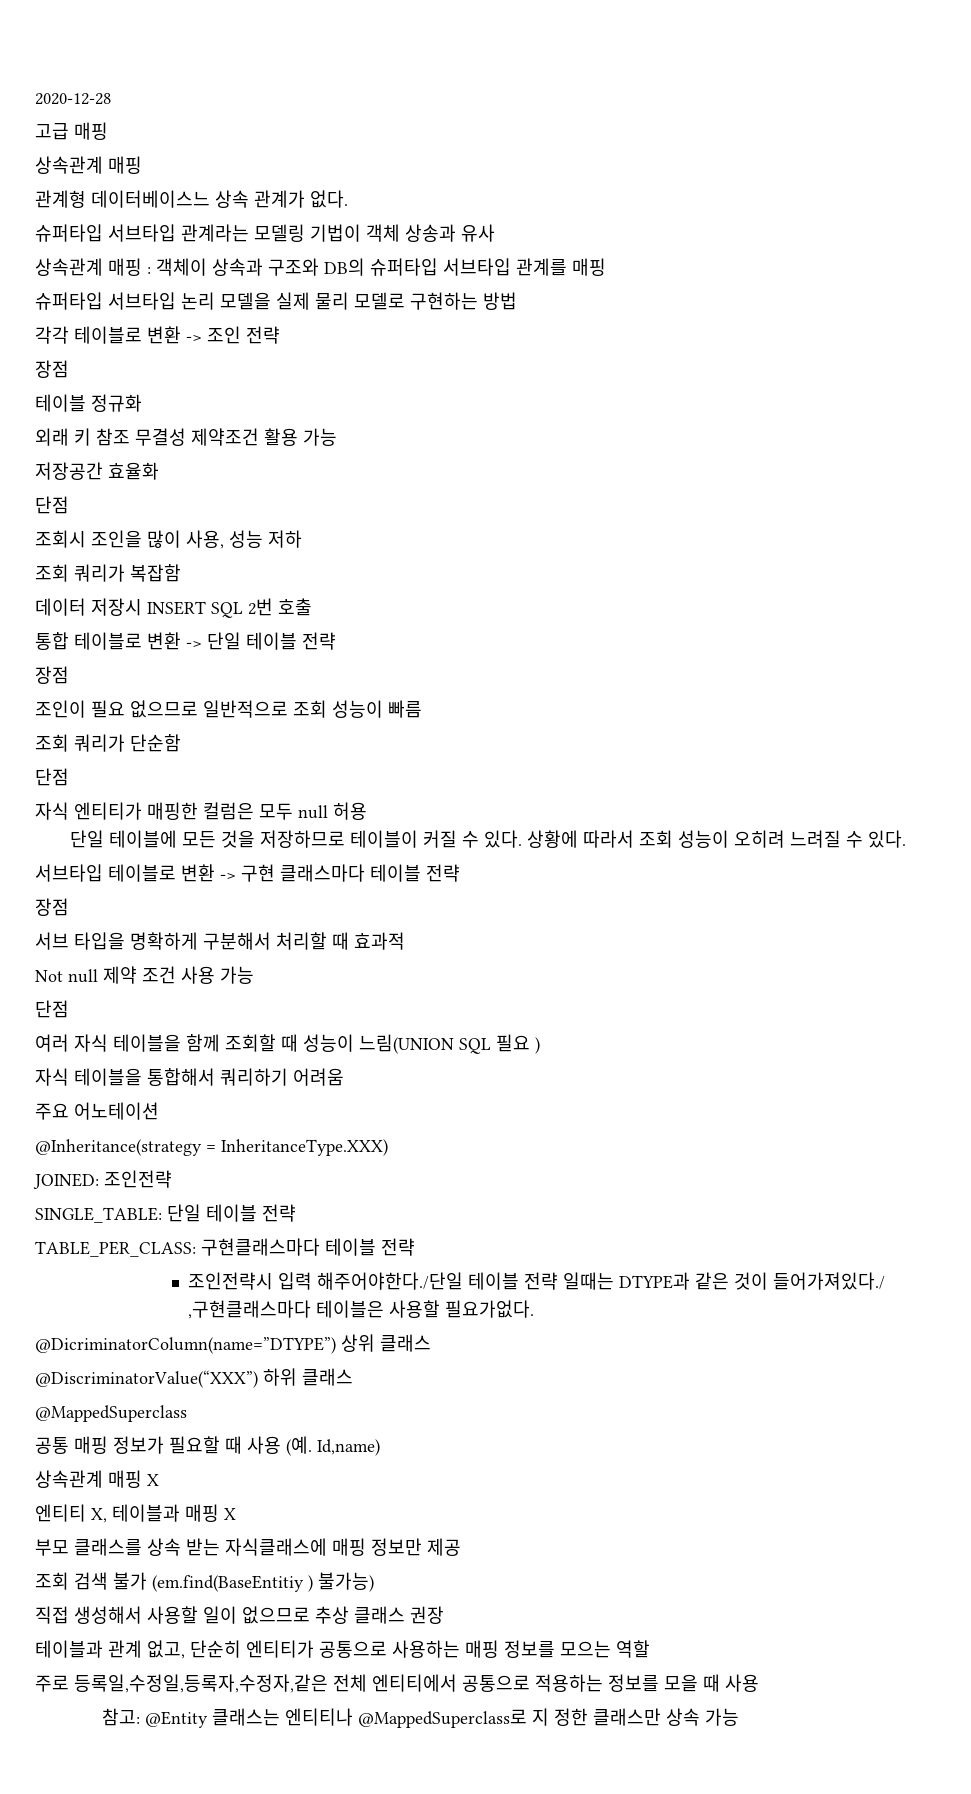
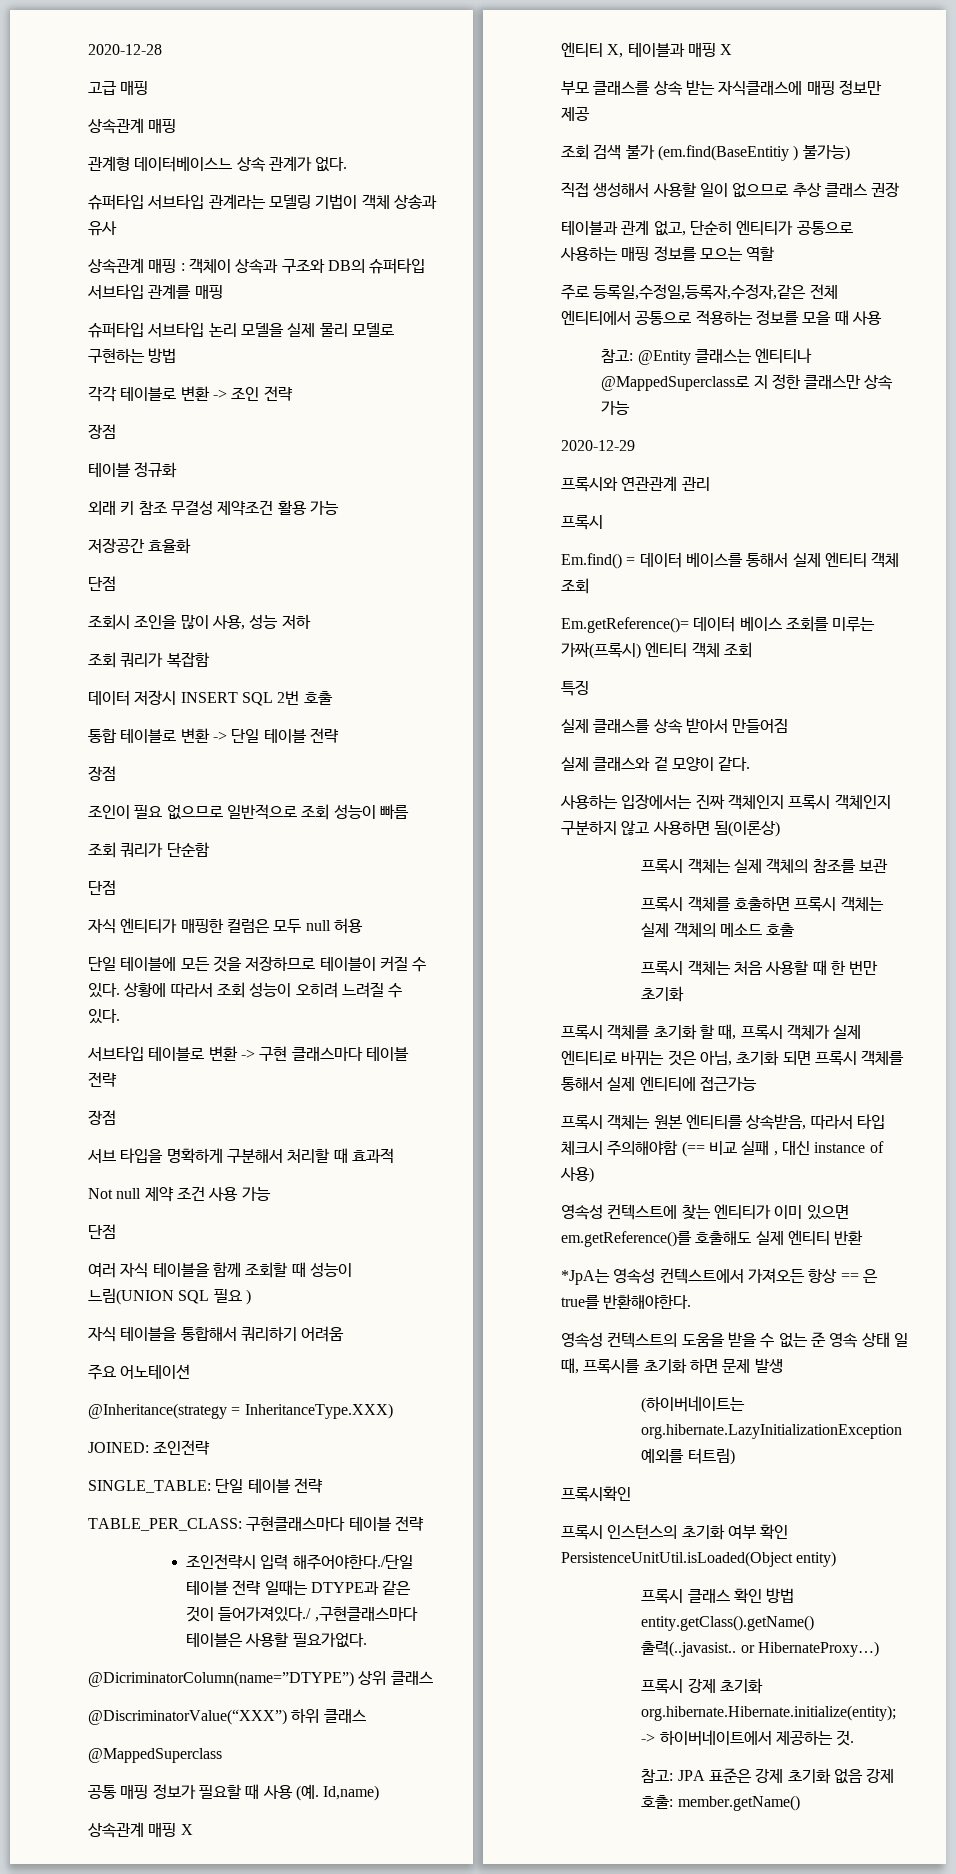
+ 2020-12-29
+ 프록시와 연관관계 관리
+ 프록시
+ Em.find() = 데이터 베이스를 통해서 실제 엔티티 객체 조회
+ Em.getReference()= 데이터 베이스 조회를 미루는 가짜(프록시) 엔티티 객체 조회
+ 특징
+ 실제 클래스를 상속 받아서 만들어짐
+ 실제 클래스와 겉 모양이 같다.
+ 사용하는 입장에서는 진짜 객체인지 프록시 객체인지 구분하지 않고 사용하면 됨(이론상)
+ 프록시 객체는 실제 객체의 참조를 보관
+ 프록시 객체를 호출하면 프록시 객체는 실제 객체의 메소드 호출
+ 프록시 객체는 처음 사용할 때 한 번만 초기화
+ 프록시 객체를 초기화 할 때, 프록시 객체가 실제 엔티티로 바뀌는 것은 아님, 초기화 되면 프록시 객체를 통해서 실제 엔티티에 접근가능
+ 프록시 객체는 원본 엔티티를 상속받음, 따라서 타입 체크시 주의해야함 (== 비교 실패 , 대신 instance of 사용)
+ 영속성 컨텍스트에 찾는 엔티티가 이미 있으면 em.getReference()를 호출해도 실제 엔티티 반환
+ *JpA는 영속성 컨텍스트에서 가져오든 항상 == 은 true를 반환해야한다.
+ 영속성 컨텍스트의 도움을 받을 수 없는 준 영속 상태 일 때, 프록시를 초기화 하면 문제 발생
+ (하이버네이트는 org.hibernate.LazyInitializationException 예외를 터트림)
+ 프록시확인
+ 프록시 인스턴스의 초기화 여부 확인 PersistenceUnitUtil.isLoaded(Object entity)
+ 프록시 클래스 확인 방법 entity.getClass().getName() 출력(..javasist.. or HibernateProxy…)
+ 프록시 강제 초기화 org.hibernate.Hibernate.initialize(entity); -> 하이버네이트에서 제공하는 것.
+ 참고: JPA 표준은 강제 초기화 없음 강제 호출: member.getName()

